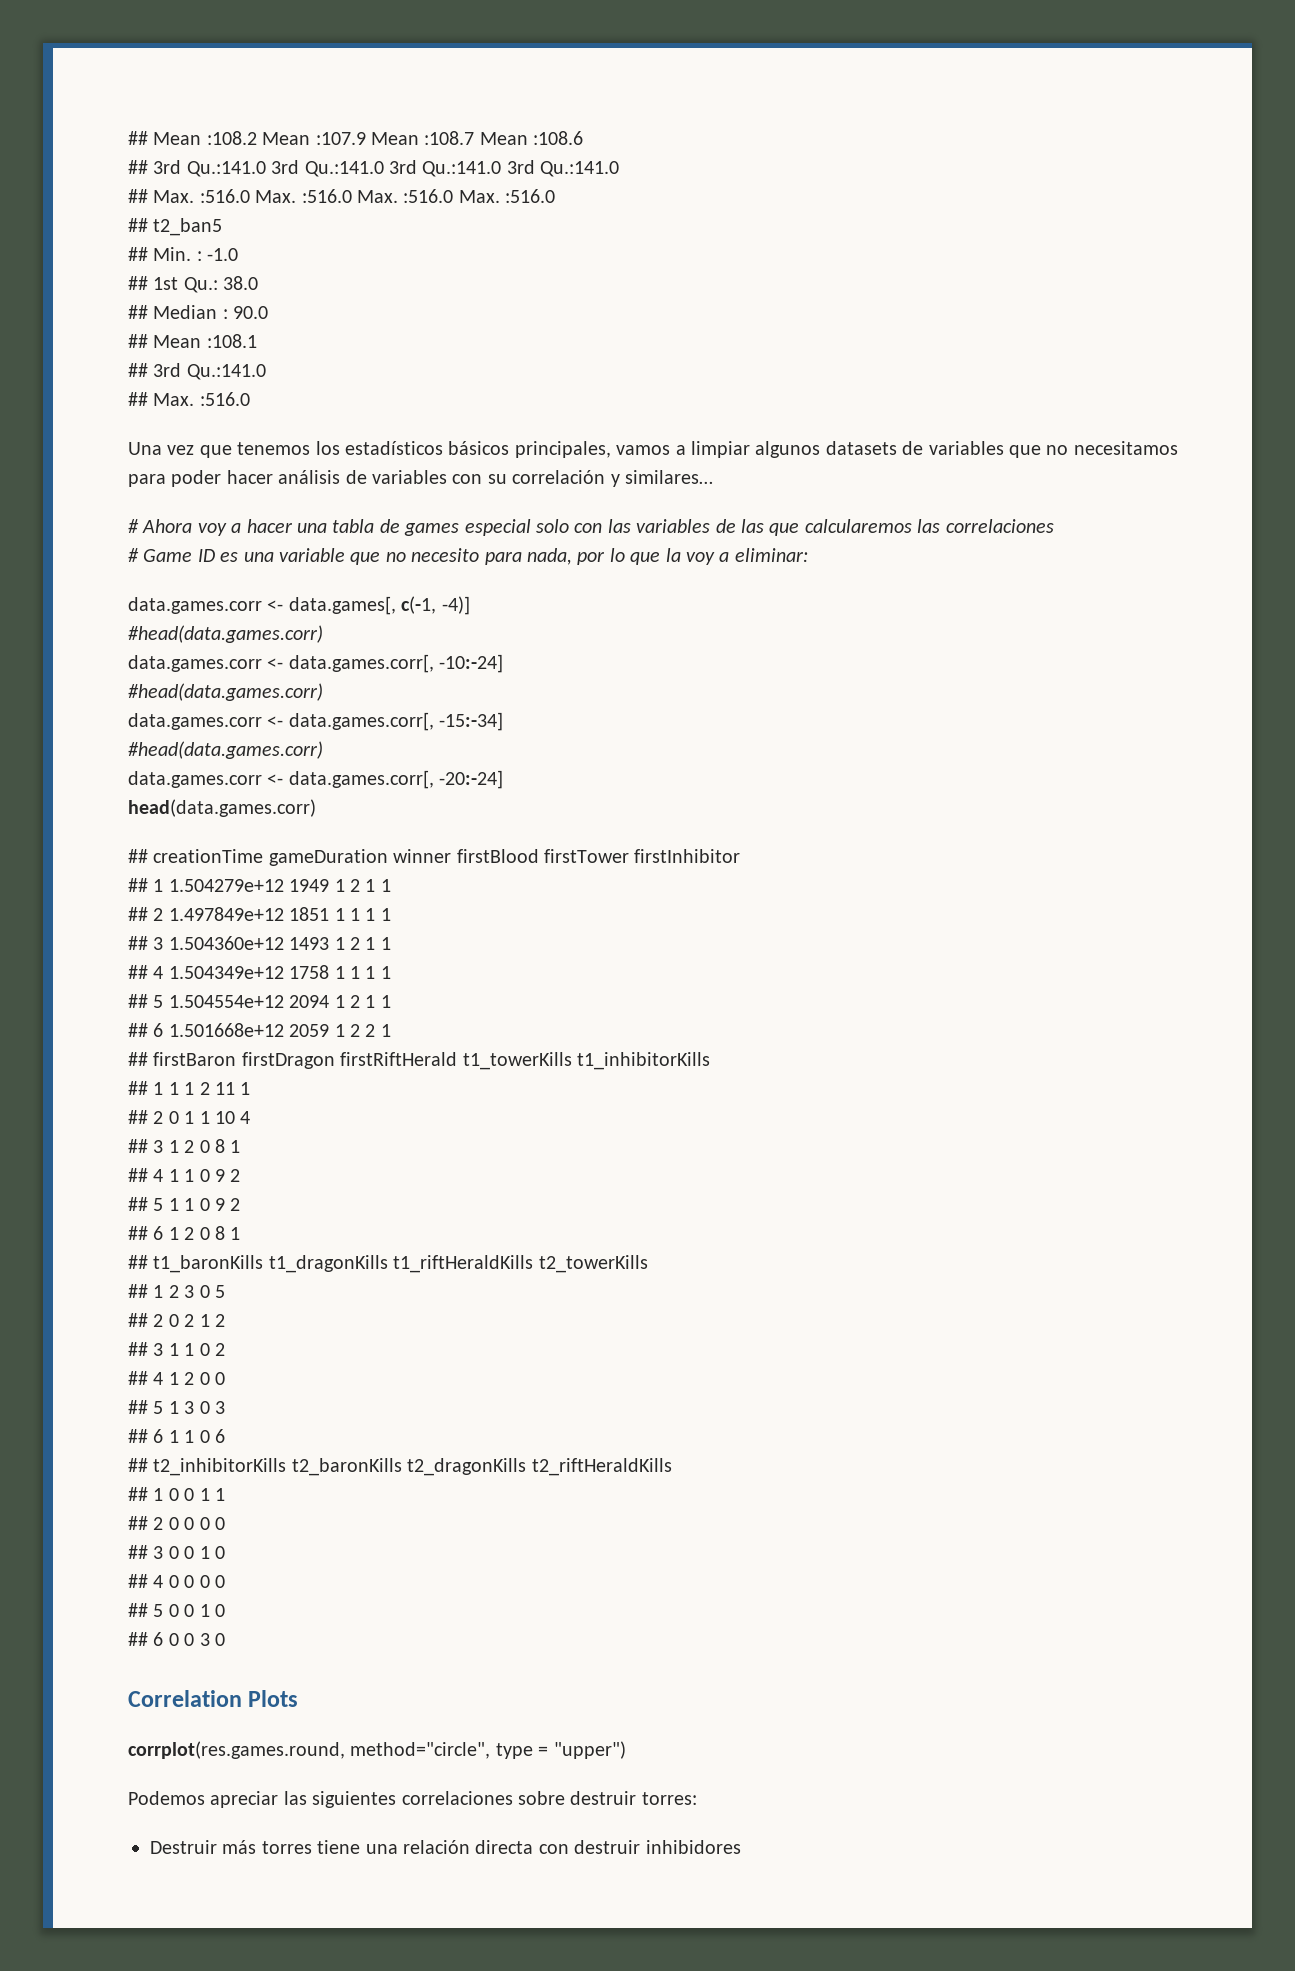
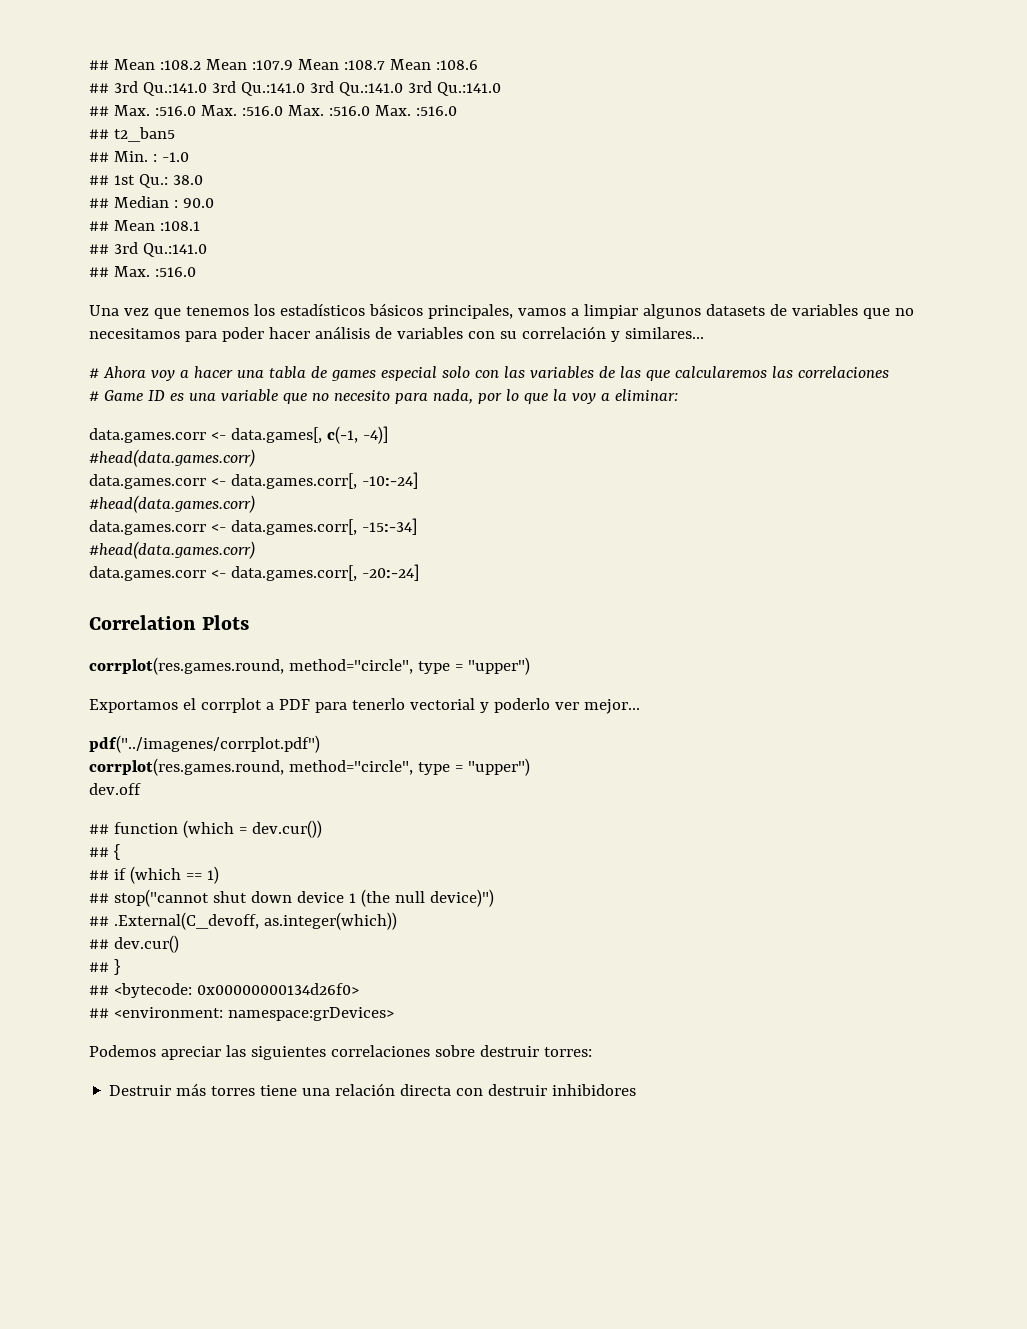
- head(data.games.corr)
- ## creationTime gameDuration winner firstBlood firstTower firstInhibitor
- ## 1 1.504279e+12 1949 1 2 1 1
- ## 2 1.497849e+12 1851 1 1 1 1
- ## 3 1.504360e+12 1493 1 2 1 1
- ## 4 1.504349e+12 1758 1 1 1 1
- ## 5 1.504554e+12 2094 1 2 1 1
- ## 6 1.501668e+12 2059 1 2 2 1
- ## firstBaron firstDragon firstRiftHerald t1_towerKills t1_inhibitorKills
- ## 1 1 1 2 11 1
- ## 2 0 1 1 10 4
- ## 3 1 2 0 8 1
- ## 4 1 1 0 9 2
- ## 5 1 1 0 9 2
- ## 6 1 2 0 8 1
- ## t1_baronKills t1_dragonKills t1_riftHeraldKills t2_towerKills
- ## 1 2 3 0 5
- ## 2 0 2 1 2
- ## 3 1 1 0 2
- ## 4 1 2 0 0
- ## 5 1 3 0 3
- ## 6 1 1 0 6
- ## t2_inhibitorKills t2_baronKills t2_dragonKills t2_riftHeraldKills
- ## 1 0 0 1 1
- ## 2 0 0 0 0
- ## 3 0 0 1 0
- ## 4 0 0 0 0
- ## 5 0 0 1 0
- ## 6 0 0 3 0
+ Exportamos el corrplot a PDF para tenerlo vectorial y poderlo ver mejor…
+ pdf("../imagenes/corrplot.pdf")
+ corrplot(res.games.round, method="circle", type = "upper")
+ dev.off
+ ## function (which = dev.cur())
+ ## {
+ ## if (which == 1)
+ ## stop("cannot shut down device 1 (the null device)")
+ ## .External(C_devoff, as.integer(which))
+ ## dev.cur()
+ ## }
+ ## <bytecode: 0x00000000134d26f0>
+ ## <environment: namespace:grDevices>

